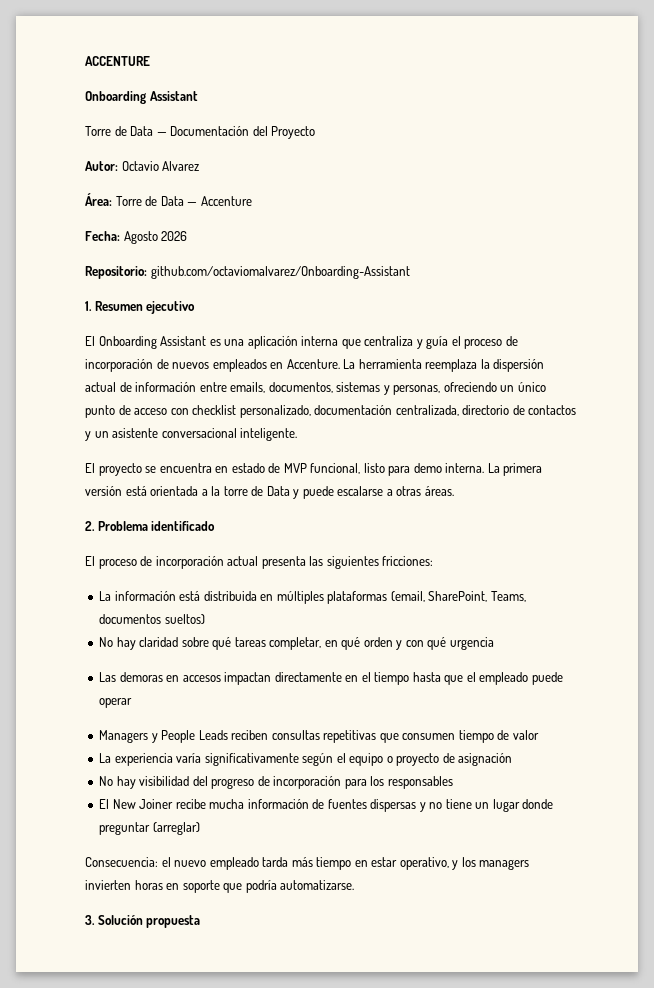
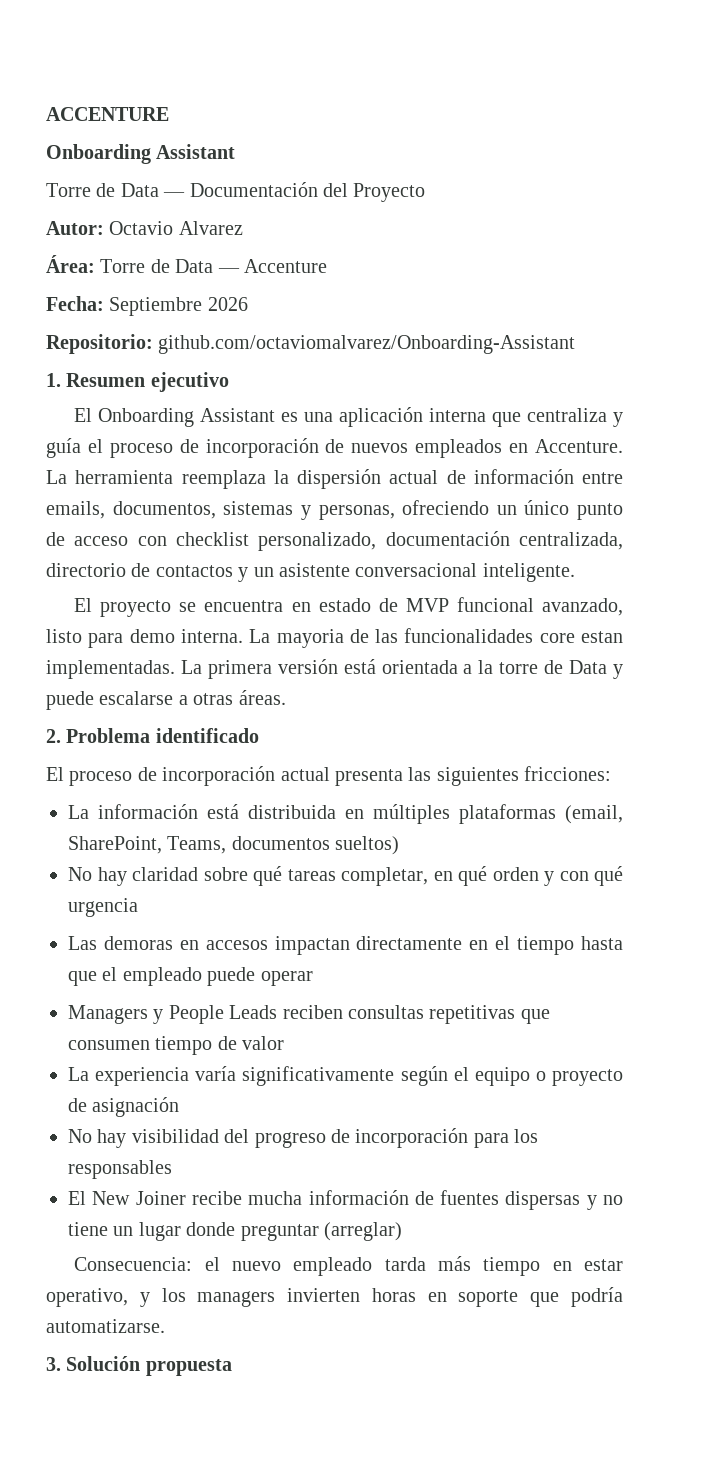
- Fecha: Agosto 2026
+ Fecha: Septiembre 2026
- El proyecto se encuentra en estado de MVP funcional, listo para demo interna.
+ El proyecto se encuentra en estado de MVP funcional avanzado, listo para demo interna.
- La primera versión está orientada a la torre de Data y puede escalarse a otras áreas.
+ La mayoria de las funcionalidades core estan implementadas. La primera versión está orientada a la torre de Data y puede escalarse a otras áreas.

